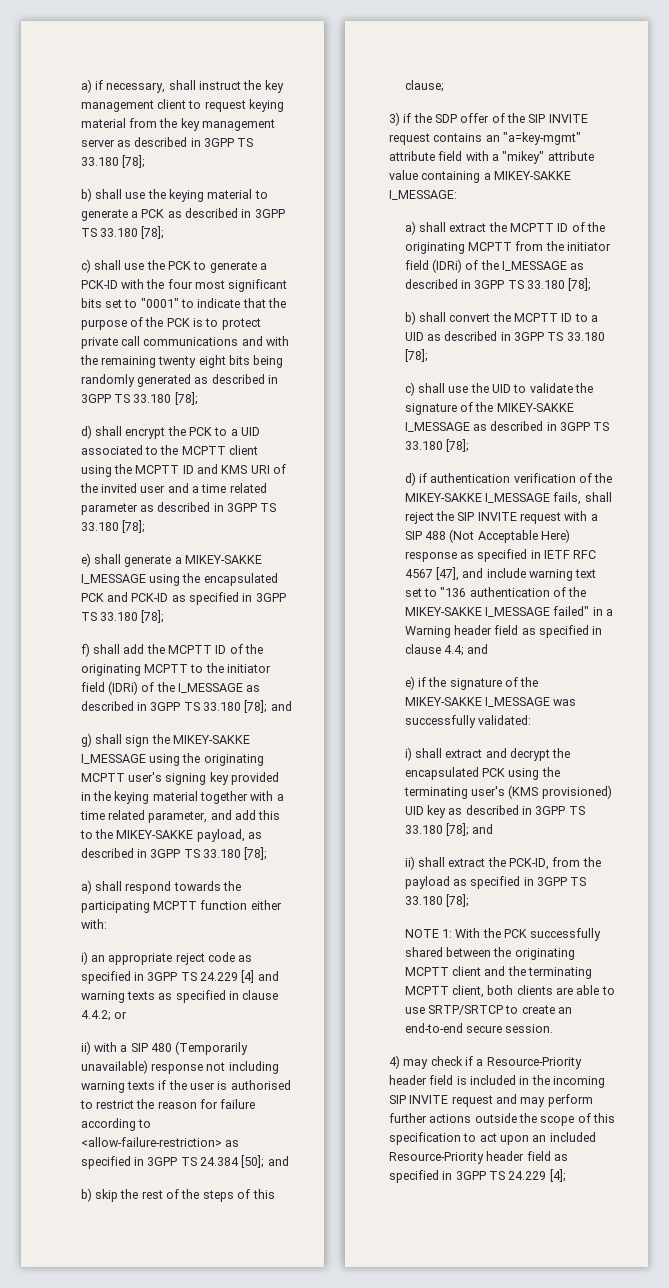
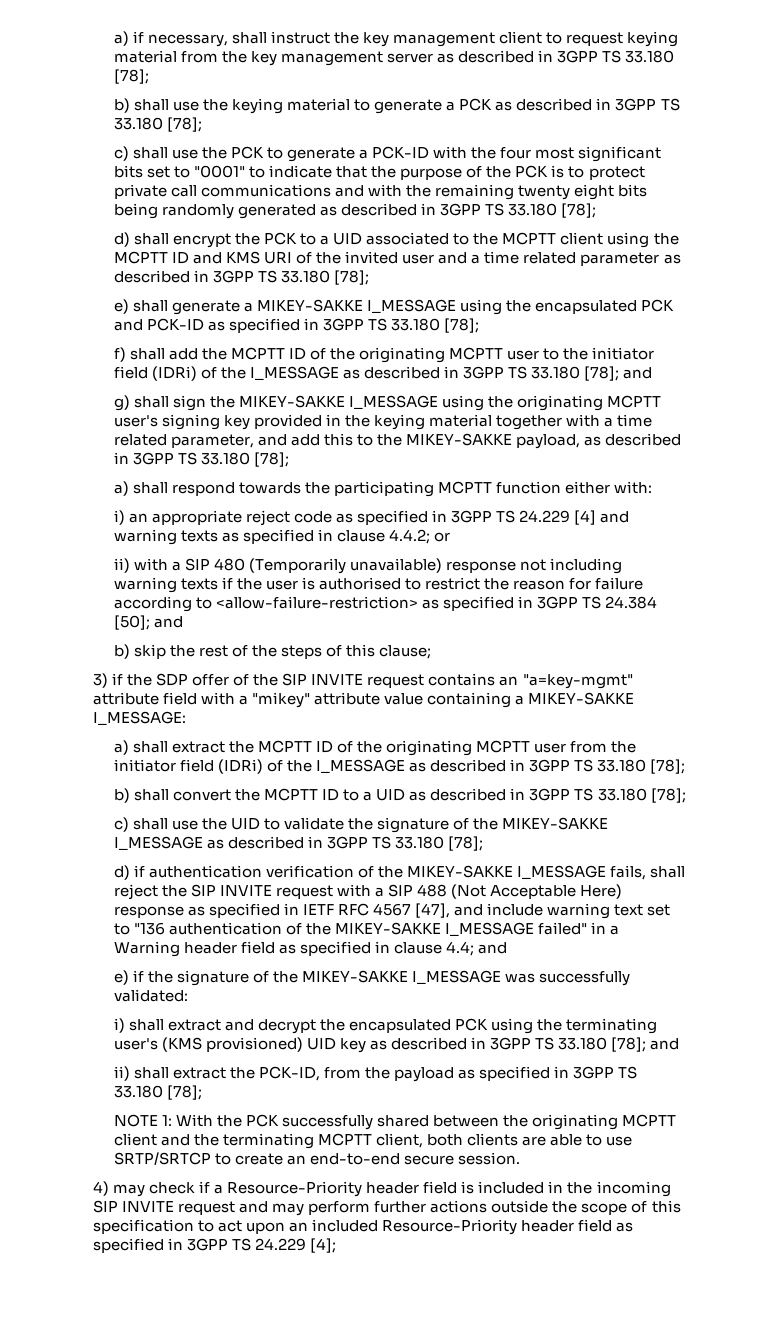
- f) shall add the MCPTT ID of the originating MCPTT to the initiator field (IDRi) of the I_MESSAGE as described in 3GPP TS 33.180 [78]; and
+ f) shall add the MCPTT ID of the originating MCPTT user to the initiator field (IDRi) of the I_MESSAGE as described in 3GPP TS 33.180 [78]; and
- a) shall extract the MCPTT ID of the originating MCPTT from the initiator field (IDRi) of the I_MESSAGE as described in 3GPP TS 33.180 [78];
+ a) shall extract the MCPTT ID of the originating MCPTT user from the initiator field (IDRi) of the I_MESSAGE as described in 3GPP TS 33.180 [78];

